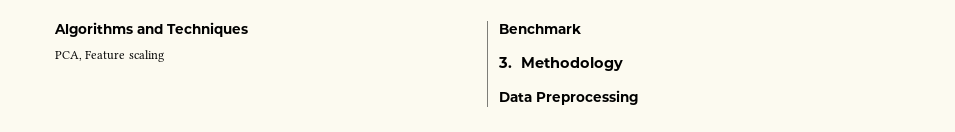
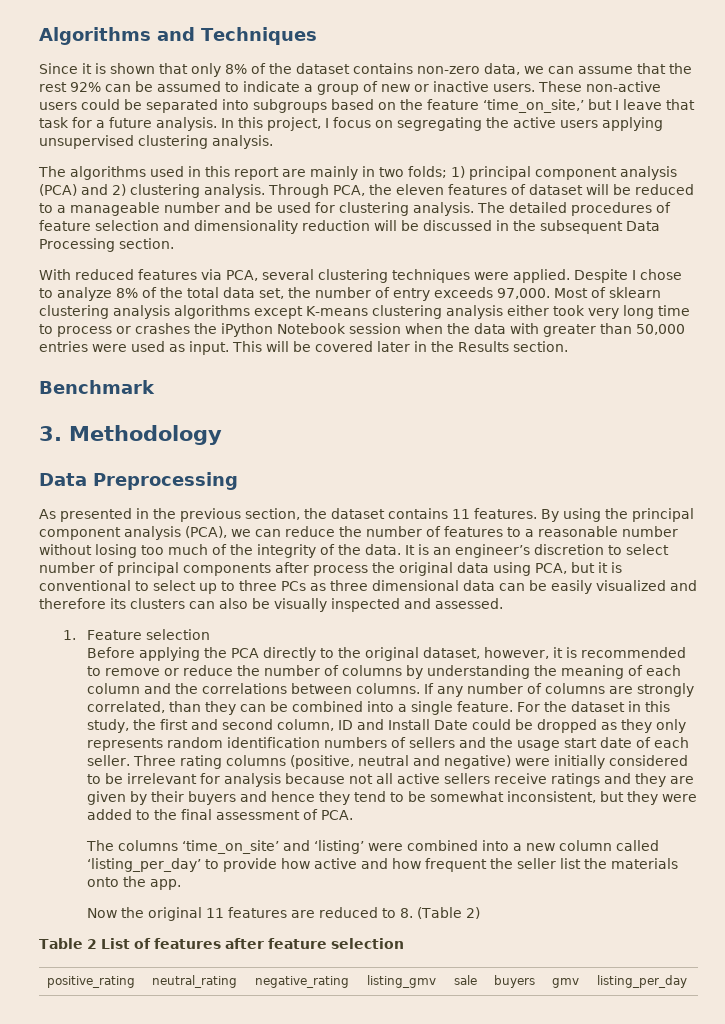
- PCA, Feature scaling
+ Since it is shown that only 8% of the dataset contains non-zero data, we can assume that the rest 92% can be assumed to indicate a group of new or inactive users. These non-active users could be separated into subgroups based on the feature ‘time_on_site,’ but I leave that task for a future analysis. In this project, I focus on segregating the active users applying unsupervised clustering analysis.
+ The algorithms used in this report are mainly in two folds; 1) principal component analysis (PCA) and 2) clustering analysis. Through PCA, the eleven features of dataset will be reduced to a manageable number and be used for clustering analysis. The detailed procedures of feature selection and dimensionality reduction will be discussed in the subsequent Data Processing section.
+ With reduced features via PCA, several clustering techniques were applied. Despite I chose to analyze 8% of the total data set, the number of entry exceeds 97,000. Most of sklearn clustering analysis algorithms except K-means clustering analysis either took very long time to process or crashes the iPython Notebook session when the data with greater than 50,000 entries were used as input. This will be covered later in the Results section.
+ As presented in the previous section, the dataset contains 11 features. By using the principal component analysis (PCA), we can reduce the number of features to a reasonable number without losing too much of the integrity of the data. It is an engineer’s discretion to select number of principal components after process the original data using PCA, but it is conventional to select up to three PCs as three dimensional data can be easily visualized and therefore its clusters can also be visually inspected and assessed.
+ 1. Feature selection
+ Before applying the PCA directly to the original dataset, however, it is recommended to remove or reduce the number of columns by understanding the meaning of each column and the correlations between columns. If any number of columns are strongly correlated, than they can be combined into a single feature. For the dataset in this study, the first and second column, ID and Install Date could be dropped as they only represents random identification numbers of sellers and the usage start date of each seller. Three rating columns (positive, neutral and negative) were initially considered to be irrelevant for analysis because not all active sellers receive ratings and they are given by their buyers and hence they tend to be somewhat inconsistent, but they were added to the final assessment of PCA.
+ The columns ‘time_on_site’ and ‘listing’ were combined into a new column called ‘listing_per_day’ to provide how active and how frequent the seller list the materials onto the app.
+ Now the original 11 features are reduced to 8. (Table 2)
+ Table 2 List of features after feature selection
+ positive_rating | neutral_rating | negative_rating | listing_gmv | sale | buyers | gmv | listing_per_day

